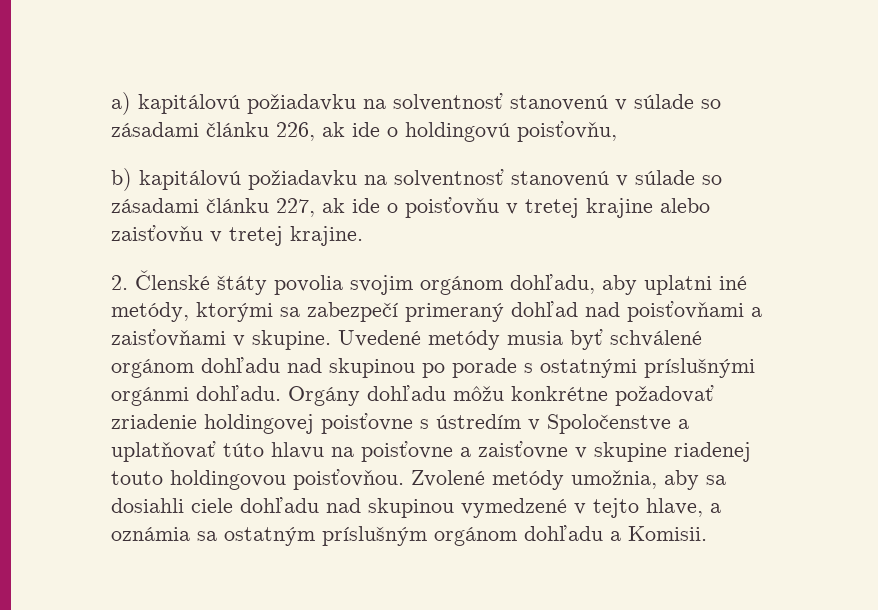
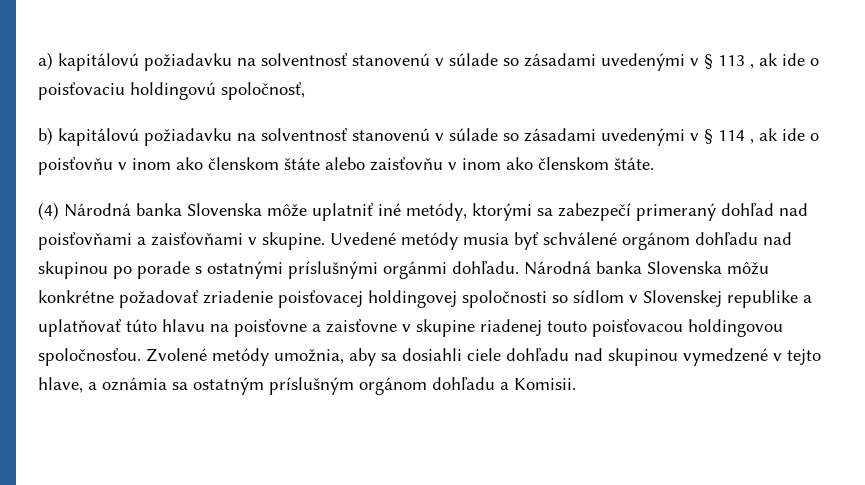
- a) kapitálovú požiadavku na solventnosť stanovenú v súlade so zásadami článku 226, ak ide o holdingovú poisťovňu,
+ a) kapitálovú požiadavku na solventnosť stanovenú v súlade so zásadami uvedenými v § 113 , ak ide o poisťovaciu holdingovú spoločnosť,
- b) kapitálovú požiadavku na solventnosť stanovenú v súlade so zásadami článku 227, ak ide o poisťovňu v tretej krajine alebo zaisťovňu v tretej krajine.
- 2. Členské štáty povolia svojim orgánom dohľadu, aby uplatni iné metódy, ktorými sa zabezpečí primeraný dohľad nad poisťovňami a zaisťovňami v skupine.
+ b) kapitálovú požiadavku na solventnosť stanovenú v súlade so zásadami uvedenými v § 114 , ak ide o poisťovňu v inom ako členskom štáte alebo zaisťovňu v inom ako členskom štáte.
+ (4) Národná banka Slovenska môže uplatniť iné metódy, ktorými sa zabezpečí primeraný dohľad nad poisťovňami a zaisťovňami v skupine.
- Orgány dohľadu môžu konkrétne požadovať zriadenie holdingovej poisťovne s ústredím v Spoločenstve a uplatňovať túto hlavu na poisťovne a zaisťovne v skupine riadenej touto holdingovou poisťovňou.
+ Národná banka Slovenska môžu konkrétne požadovať zriadenie poisťovacej holdingovej spoločnosti so sídlom v Slovenskej republike a uplatňovať túto hlavu na poisťovne a zaisťovne v skupine riadenej touto poisťovacou holdingovou spoločnosťou.

